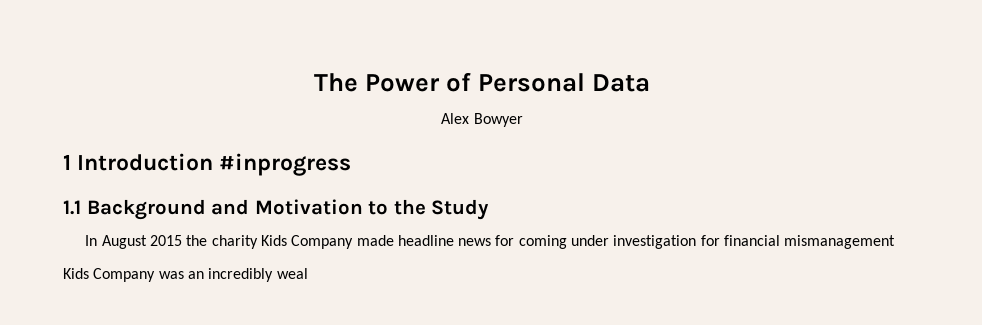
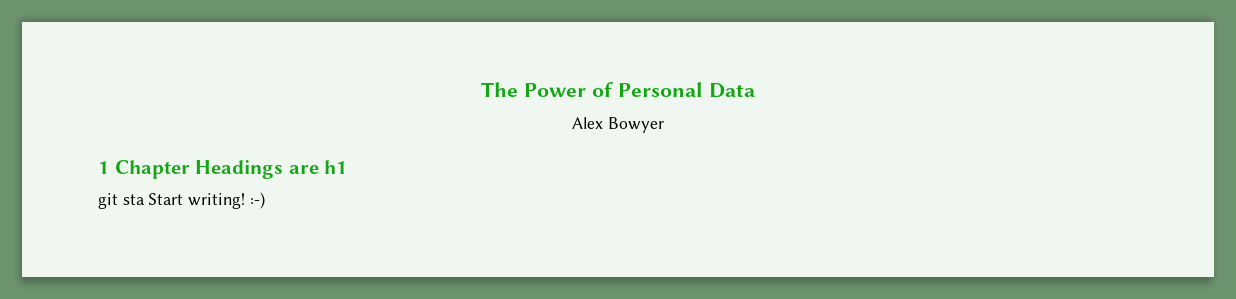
- 1 Introduction #inprogress
- 1.1 Background and Motivation to the Study
- In August 2015 the charity Kids Company made headline news for coming under investigation for financial mismanagement
- Kids Company was an incredibly weal
+ 1 Chapter Headings are h1
+ git sta Start writing! :-)

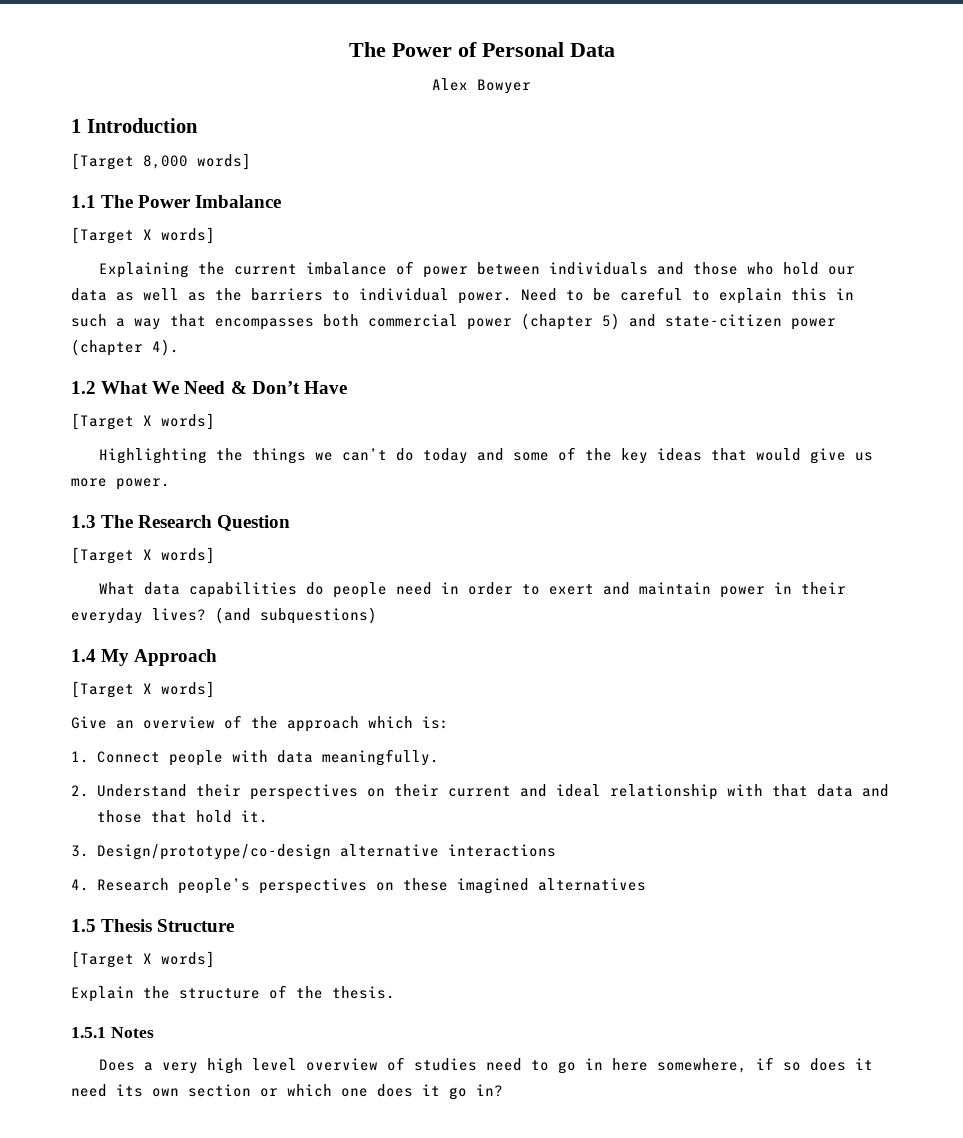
- 1 Chapter Headings are h1
- git sta Start writing! :-)
+ 1 Introduction
+ [Target 8,000 words]
+ 1.1 The Power Imbalance
+ [Target X words]
+ Explaining the current imbalance of power between individuals and those who hold our data as well as the barriers to individual power. Need to be careful to explain this in such a way that encompasses both commercial power (chapter 5) and state-citizen power (chapter 4).
+ 1.2 What We Need & Don’t Have
+ [Target X words]
+ Highlighting the things we can’t do today and some of the key ideas that would give us more power.
+ 1.3 The Research Question
+ [Target X words]
+ What data capabilities do people need in order to exert and maintain power in their everyday lives? (and subquestions)
+ 1.4 My Approach
+ [Target X words]
+ Give an overview of the approach which is:
+ 1. Connect people with data meaningfully.
+ 2. Understand their perspectives on their current and ideal relationship with that data and those that hold it.
+ 3. Design/prototype/co-design alternative interactions
+ 4. Research people’s perspectives on these imagined alternatives
+ 1.5 Thesis Structure
+ [Target X words]
+ Explain the structure of the thesis.
+ 1.5.1 Notes
+ Does a very high level overview of studies need to go in here somewhere, if so does it need its own section or which one does it go in?

